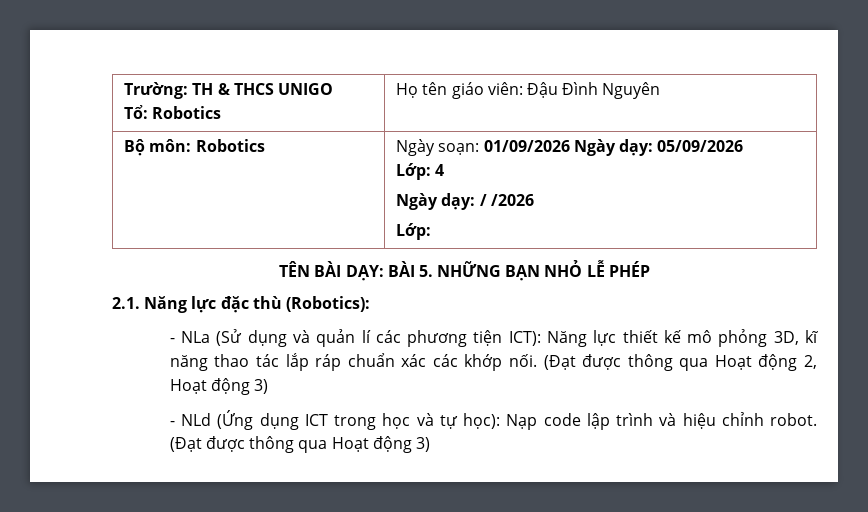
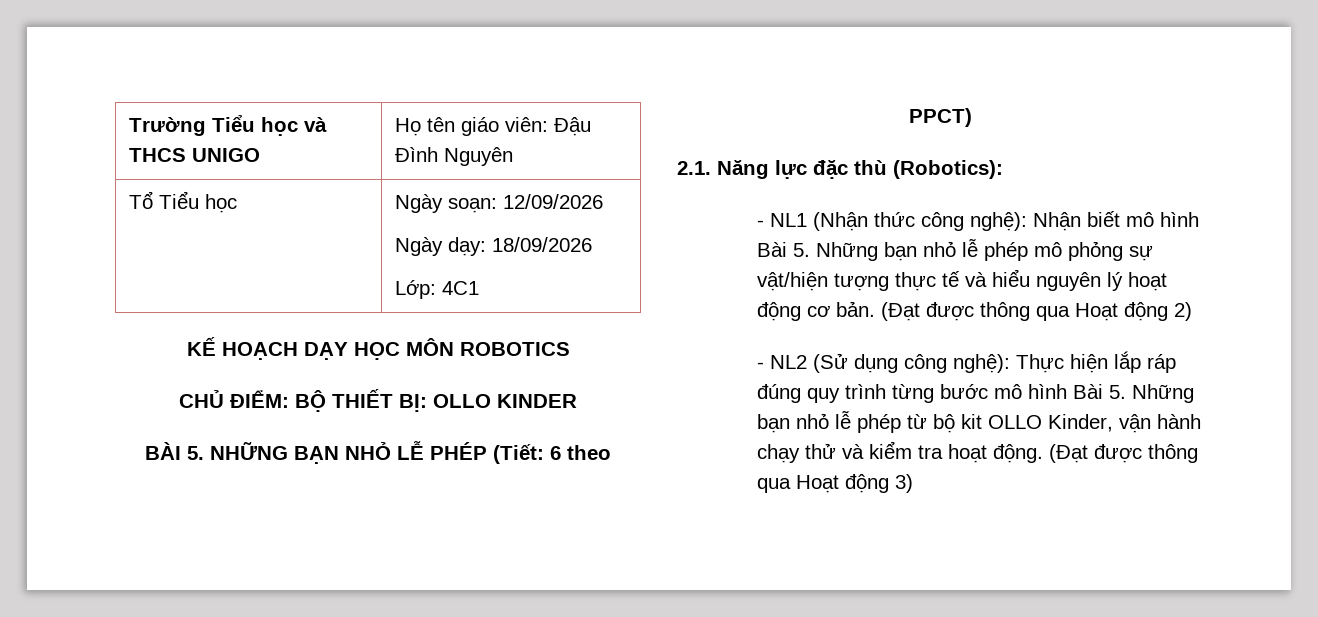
- Trường: TH & THCS UNIGO
- Tổ: Robotics | Họ tên giáo viên: Đậu Đình Nguyên
+ Trường Tiểu học và THCS UNIGO | Họ tên giáo viên: Đậu Đình Nguyên
- Bộ môn: Robotics | Ngày soạn: 01/09/2026 Ngày dạy: 05/09/2026
- Lớp: 4
- Ngày dạy: / /2026
- Lớp:
- TÊN BÀI DẠY: BÀI 5. NHỮNG BẠN NHỎ LỄ PHÉP
+ Tổ Tiểu học | Ngày soạn: 12/09/2026
+ Ngày dạy: 18/09/2026
+ Lớp: 4C1
+ KẾ HOẠCH DẠY HỌC MÔN ROBOTICS
+ CHỦ ĐIỂM: BỘ THIẾT BỊ: OLLO KINDER
+ BÀI 5. NHỮNG BẠN NHỎ LỄ PHÉP (Tiết: 6 theo PPCT)
- - NLa (Sử dụng và quản lí các phương tiện ICT): Năng lực thiết kế mô phỏng 3D, kĩ năng thao tác lắp ráp chuẩn xác các khớp nối. (Đạt được thông qua Hoạt động 2, Hoạt động 3)
- - NLd (Ứng dụng ICT trong học và tự học): Nạp code lập trình và hiệu chỉnh robot.
+ - NL1 (Nhận thức công nghệ): Nhận biết mô hình Bài 5. Những bạn nhỏ lễ phép mô phỏng sự vật/hiện tượng thực tế và hiểu nguyên lý hoạt động cơ bản. (Đạt được thông qua Hoạt động 2)
+ - NL2 (Sử dụng công nghệ): Thực hiện lắp ráp đúng quy trình từng bước mô hình Bài 5. Những bạn nhỏ lễ phép từ bộ kit OLLO Kinder, vận hành chạy thử và kiểm tra hoạt động.

